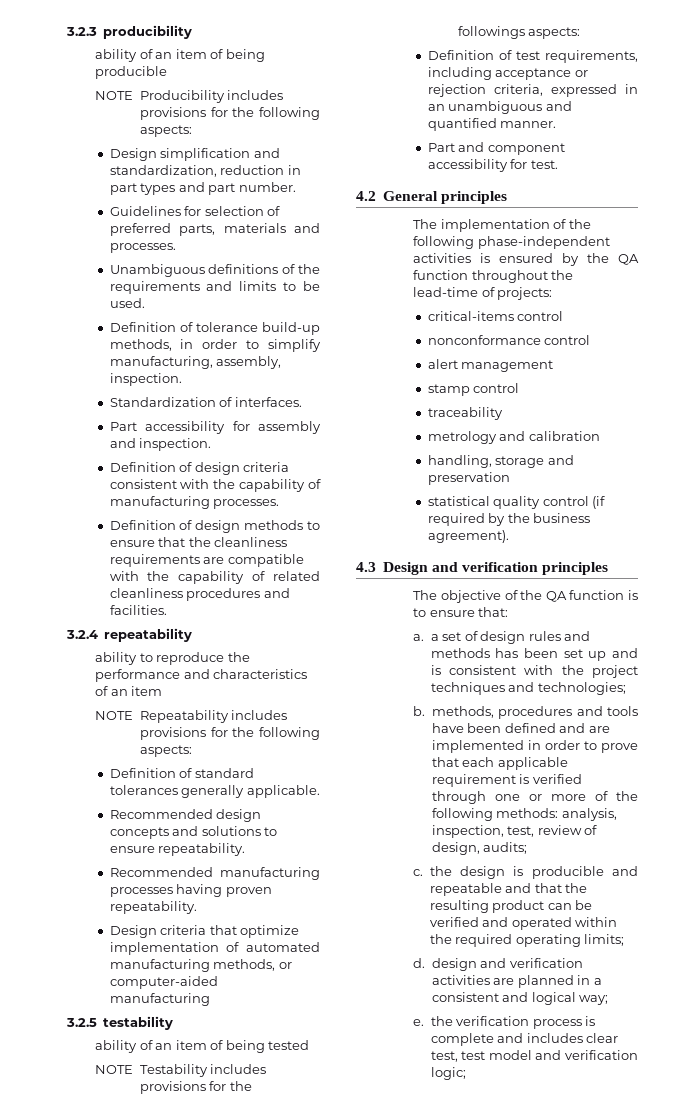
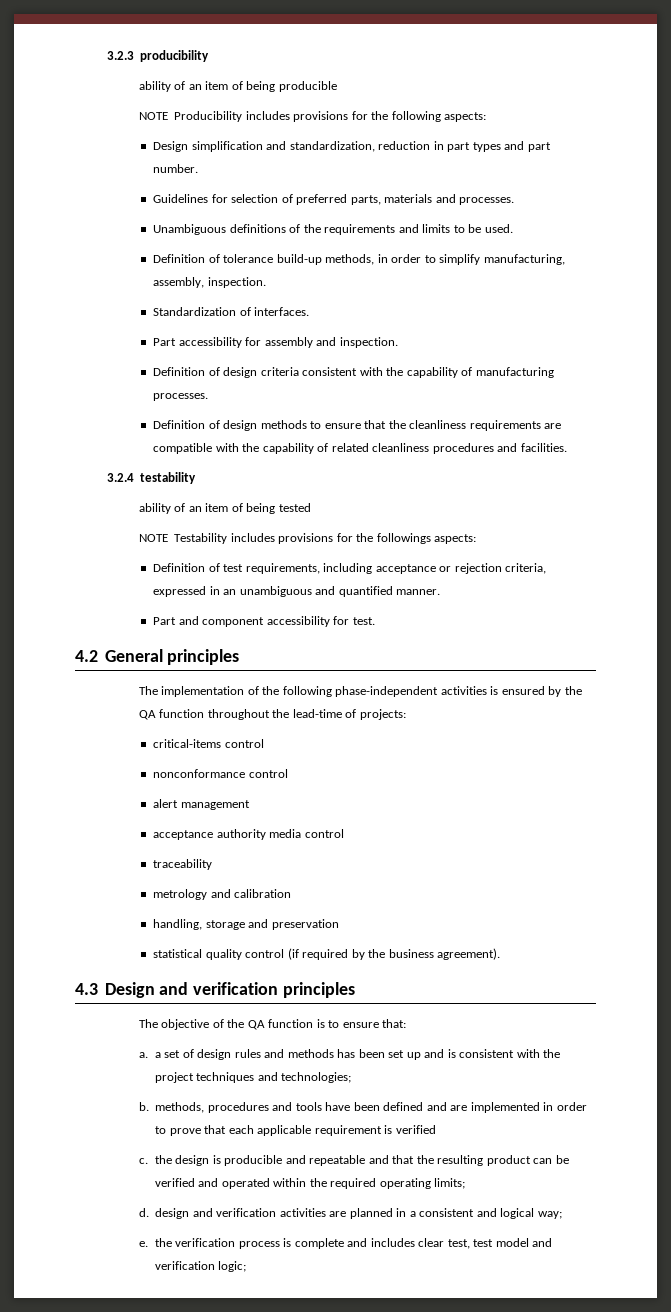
- 3.2.4 repeatability
- ability to reproduce the performance and characteristics of an item
- NOTE Repeatability includes provisions for the following aspects:
- Definition of standard tolerances generally applicable.
- Recommended design concepts and solutions to ensure repeatability.
- Recommended manufacturing processes having proven repeatability.
- Design criteria that optimize implementation of automated manufacturing methods, or computer-aided manufacturing
- 3.2.5 testability
+ 3.2.4 testability
- stamp control
+ acceptance authority media control
- b. methods, procedures and tools have been defined and are implemented in order to prove that each applicable requirement is verified through one or more of the following methods: analysis, inspection, test, review of design, audits;
+ b. methods, procedures and tools have been defined and are implemented in order to prove that each applicable requirement is verified

